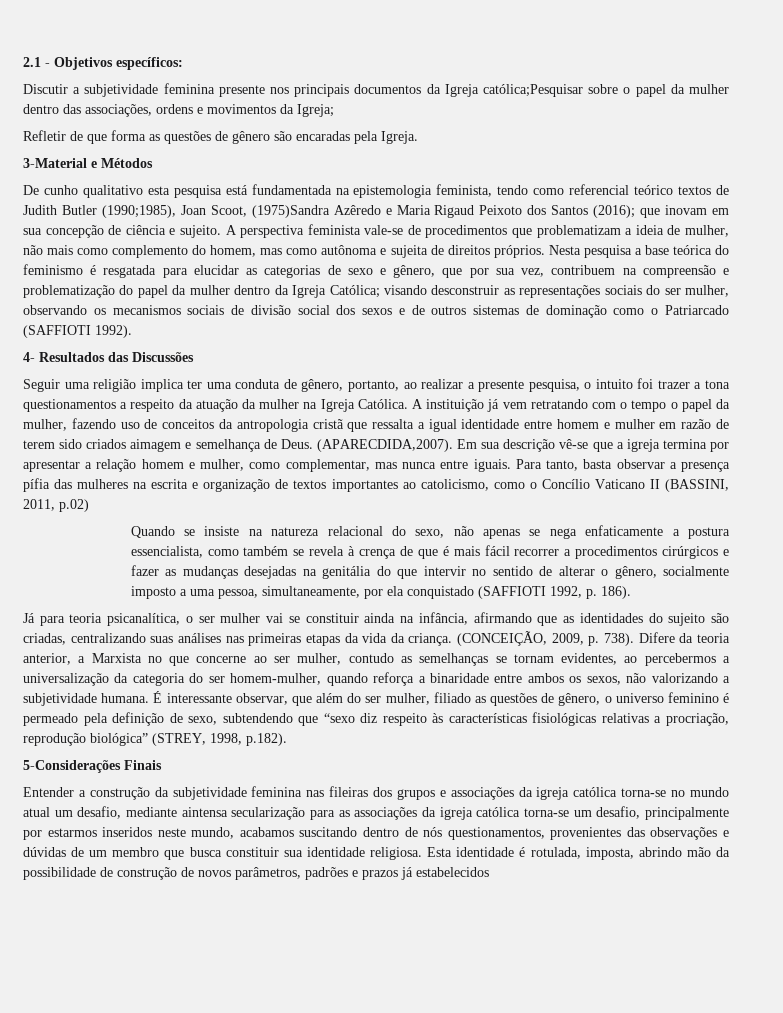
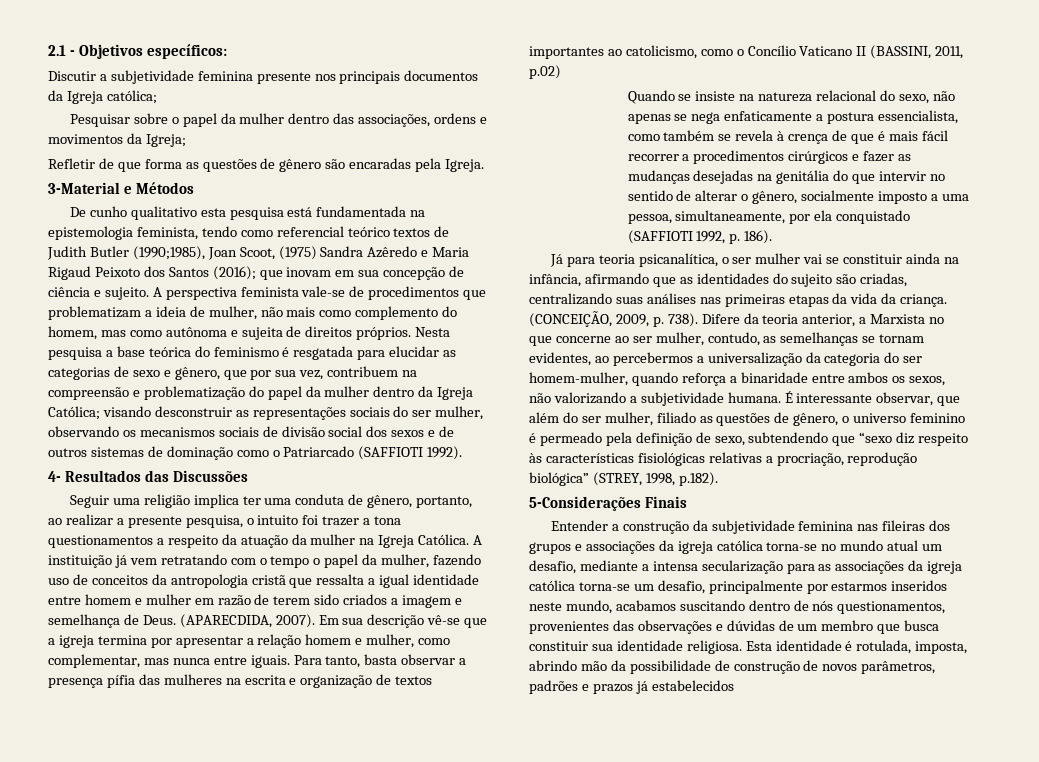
- Discutir a subjetividade feminina presente nos principais documentos da Igreja católica;Pesquisar sobre o papel da mulher dentro das associações, ordens e movimentos da Igreja;
+ Discutir a subjetividade feminina presente nos principais documentos da Igreja católica;
+ Pesquisar sobre o papel da mulher dentro das associações, ordens e movimentos da Igreja;
- De cunho qualitativo esta pesquisa está fundamentada na epistemologia feminista, tendo como referencial teórico textos de Judith Butler (1990;1985), Joan Scoot, (1975)Sandra Azêredo e Maria Rigaud Peixoto dos Santos (2016); que inovam em sua concepção de ciência e sujeito.
+ De cunho qualitativo esta pesquisa está fundamentada na epistemologia feminista, tendo como referencial teórico textos de Judith Butler (1990;1985), Joan Scoot, (1975) Sandra Azêredo e Maria Rigaud Peixoto dos Santos (2016); que inovam em sua concepção de ciência e sujeito.
- A instituição já vem retratando com o tempo o papel da mulher, fazendo uso de conceitos da antropologia cristã que ressalta a igual identidade entre homem e mulher em razão de terem sido criados aimagem e semelhança de Deus.
+ A instituição já vem retratando com o tempo o papel da mulher, fazendo uso de conceitos da antropologia cristã que ressalta a igual identidade entre homem e mulher em razão de terem sido criados a imagem e semelhança de Deus.
- (APARECDIDA,2007).
+ (APARECDIDA, 2007).
- Difere da teoria anterior, a Marxista no que concerne ao ser mulher, contudo as semelhanças se tornam evidentes, ao percebermos a universalização da categoria do ser homem-mulher, quando reforça a binaridade entre ambos os sexos, não valorizando a subjetividade humana.
+ Difere da teoria anterior, a Marxista no que concerne ao ser mulher, contudo, as semelhanças se tornam evidentes, ao percebermos a universalização da categoria do ser homem-mulher, quando reforça a binaridade entre ambos os sexos, não valorizando a subjetividade humana.
- Entender a construção da subjetividade feminina nas fileiras dos grupos e associações da igreja católica torna-se no mundo atual um desafio, mediante aintensa secularização para as associações da igreja católica torna-se um desafio, principalmente por estarmos inseridos neste mundo, acabamos suscitando dentro de nós questionamentos, provenientes das observações e dúvidas de um membro que busca constituir sua identidade religiosa.
+ Entender a construção da subjetividade feminina nas fileiras dos grupos e associações da igreja católica torna-se no mundo atual um desafio, mediante a intensa secularização para as associações da igreja católica torna-se um desafio, principalmente por estarmos inseridos neste mundo, acabamos suscitando dentro de nós questionamentos, provenientes das observações e dúvidas de um membro que busca constituir sua identidade religiosa.

